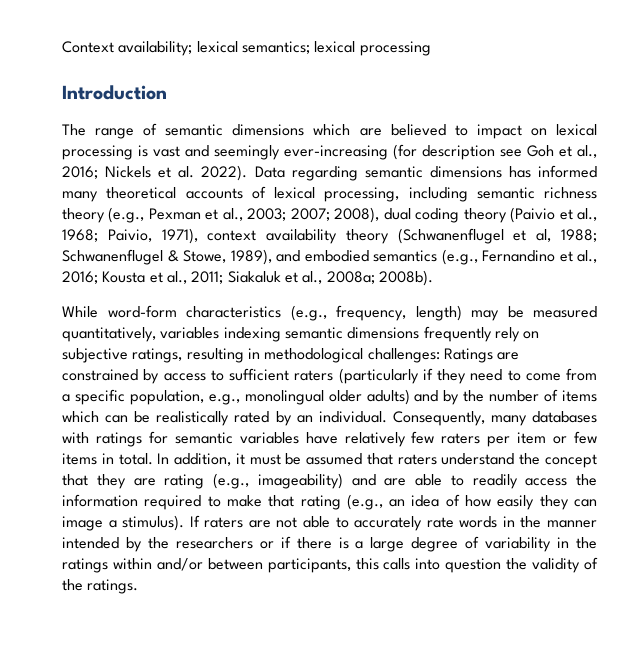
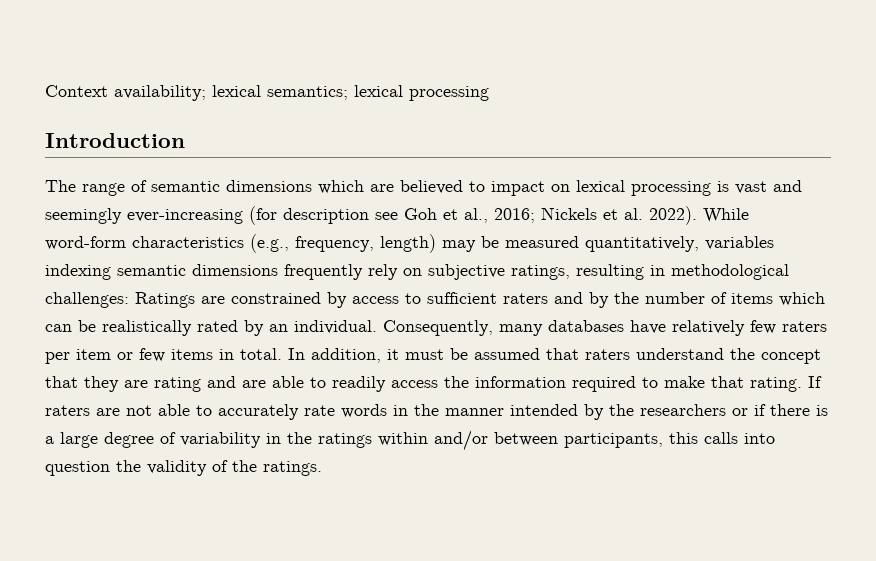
- Nickels et al. 2022). Data regarding semantic dimensions has informed many theoretical accounts of lexical processing, including semantic richness theory (e.g., Pexman et al., 2003; 2007; 2008), dual coding theory (Paivio et al., 1968; Paivio, 1971), context availability theory (Schwanenflugel et al, 1988; Schwanenflugel & Stowe, 1989), and embodied semantics (e.g., Fernandino et al., 2016; Kousta et al., 2011; Siakaluk et al., 2008a; 2008b).
- While word-form characteristics (e.g., frequency, length) may be measured quantitatively, variables indexing semantic dimensions frequently rely on subjective ratings, resulting in methodological challenges: Ratings are constrained by access to sufficient raters (particularly if they need to come from a specific population, e.g., monolingual older adults) and by the number of items which can be realistically rated by an individual.
+ Nickels et al. 2022). While word-form characteristics (e.g., frequency, length) may be measured quantitatively, variables indexing semantic dimensions frequently rely on subjective ratings, resulting in methodological challenges: Ratings are constrained by access to sufficient raters and by the number of items which can be realistically rated by an individual.
- Consequently, many databases with ratings for semantic variables have relatively few raters per item or few items in total.
+ Consequently, many databases have relatively few raters per item or few items in total.
- In addition, it must be assumed that raters understand the concept that they are rating (e.g., imageability) and are able to readily access the information required to make that rating (e.g., an idea of how easily they can image a stimulus).
+ In addition, it must be assumed that raters understand the concept that they are rating and are able to readily access the information required to make that rating.

